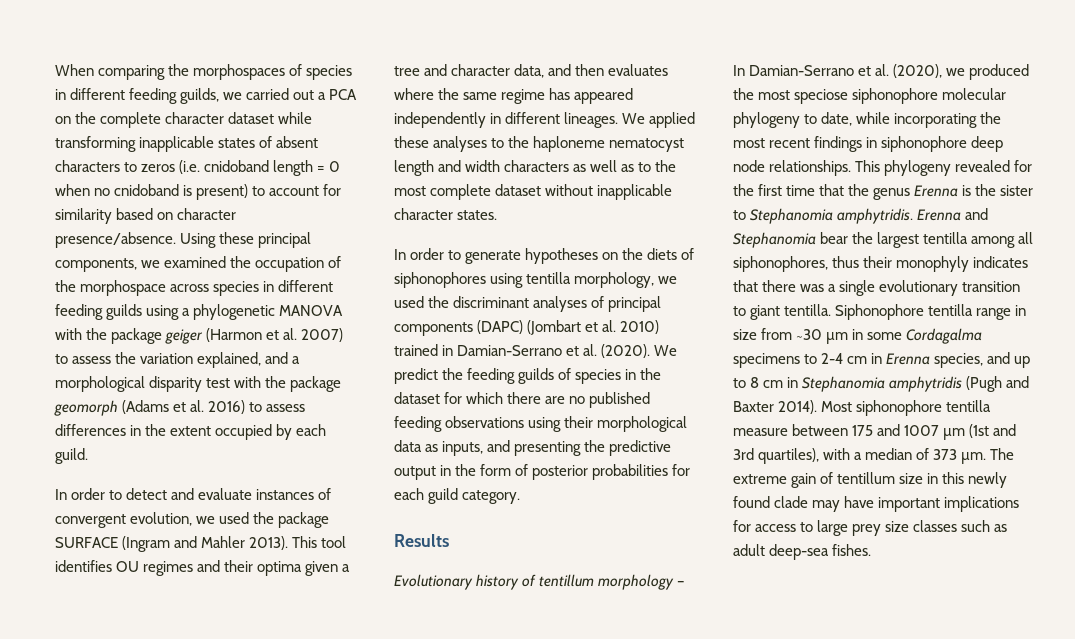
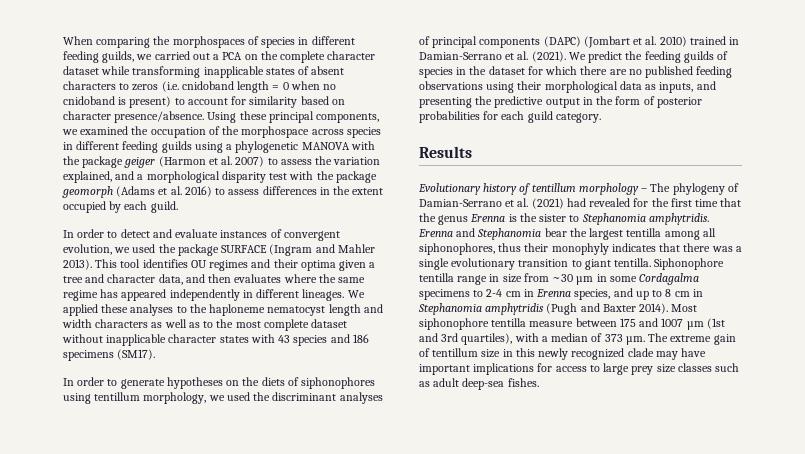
- We applied these analyses to the haploneme nematocyst length and width characters as well as to the most complete dataset without inapplicable character states.
+ We applied these analyses to the haploneme nematocyst length and width characters as well as to the most complete dataset without inapplicable character states with 43 species and 186 specimens (SM17).
- In order to generate hypotheses on the diets of siphonophores using tentilla morphology, we used the discriminant analyses of principal components (DAPC) (Jombart et al. 2010) trained in Damian-Serrano et al. (2020).
+ In order to generate hypotheses on the diets of siphonophores using tentillum morphology, we used the discriminant analyses of principal components (DAPC) (Jombart et al. 2010) trained in Damian-Serrano et al. (2021).
- Evolutionary history of tentillum morphology – In Damian-Serrano et al. (2020), we produced the most speciose siphonophore molecular phylogeny to date, while incorporating the most recent findings in siphonophore deep node relationships. This phylogeny revealed for the first time that the genus Erenna is the sister to Stephanomia amphytridis.
+ Evolutionary history of tentillum morphology – The phylogeny of Damian-Serrano et al. (2021) had revealed for the first time that the genus Erenna is the sister to Stephanomia amphytridis.
- The extreme gain of tentillum size in this newly found clade may have important implications for access to large prey size classes such as adult deep-sea fishes.
+ The extreme gain of tentillum size in this newly recognized clade may have important implications for access to large prey size classes such as adult deep-sea fishes.

